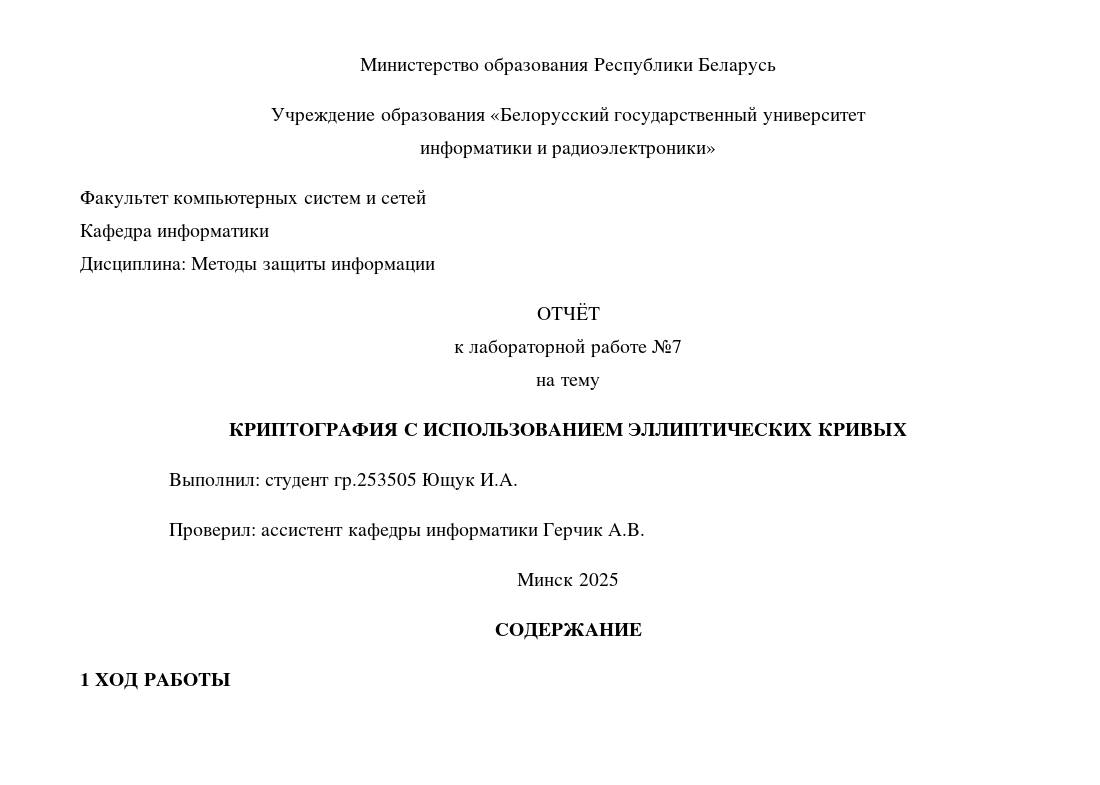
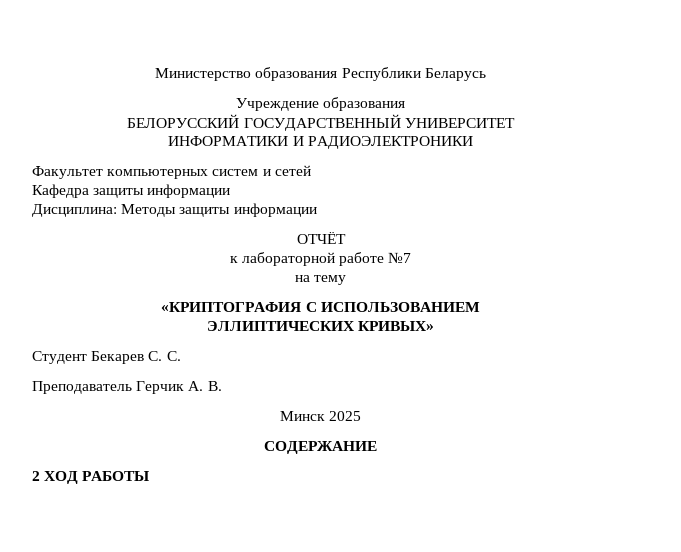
- Учреждение образования «Белорусский государственный университет
- информатики и радиоэлектроники»
+ Учреждение образования
+ БЕЛОРУССКИЙ ГОСУДАРСТВЕННЫЙ УНИВЕРСИТЕТ
+ ИНФОРМАТИКИ И РАДИОЭЛЕКТРОНИКИ
- Кафедра информатики
+ Кафедра защиты информации
- КРИПТОГРАФИЯ С ИСПОЛЬЗОВАНИЕМ ЭЛЛИПТИЧЕСКИХ КРИВЫХ
- Выполнил: студент гр.253505 Ющук И.А.
- Проверил: ассистент кафедры информатики Герчик А.В.
+ «КРИПТОГРАФИЯ С ИСПОЛЬЗОВАНИЕМ
+ ЭЛЛИПТИЧЕСКИХ КРИВЫХ»
+ Студент Бекарев С. С.
+ Преподаватель Герчик А. В.
- 1 ХОД РАБОТЫ
+ 2 ХОД РАБОТЫ

